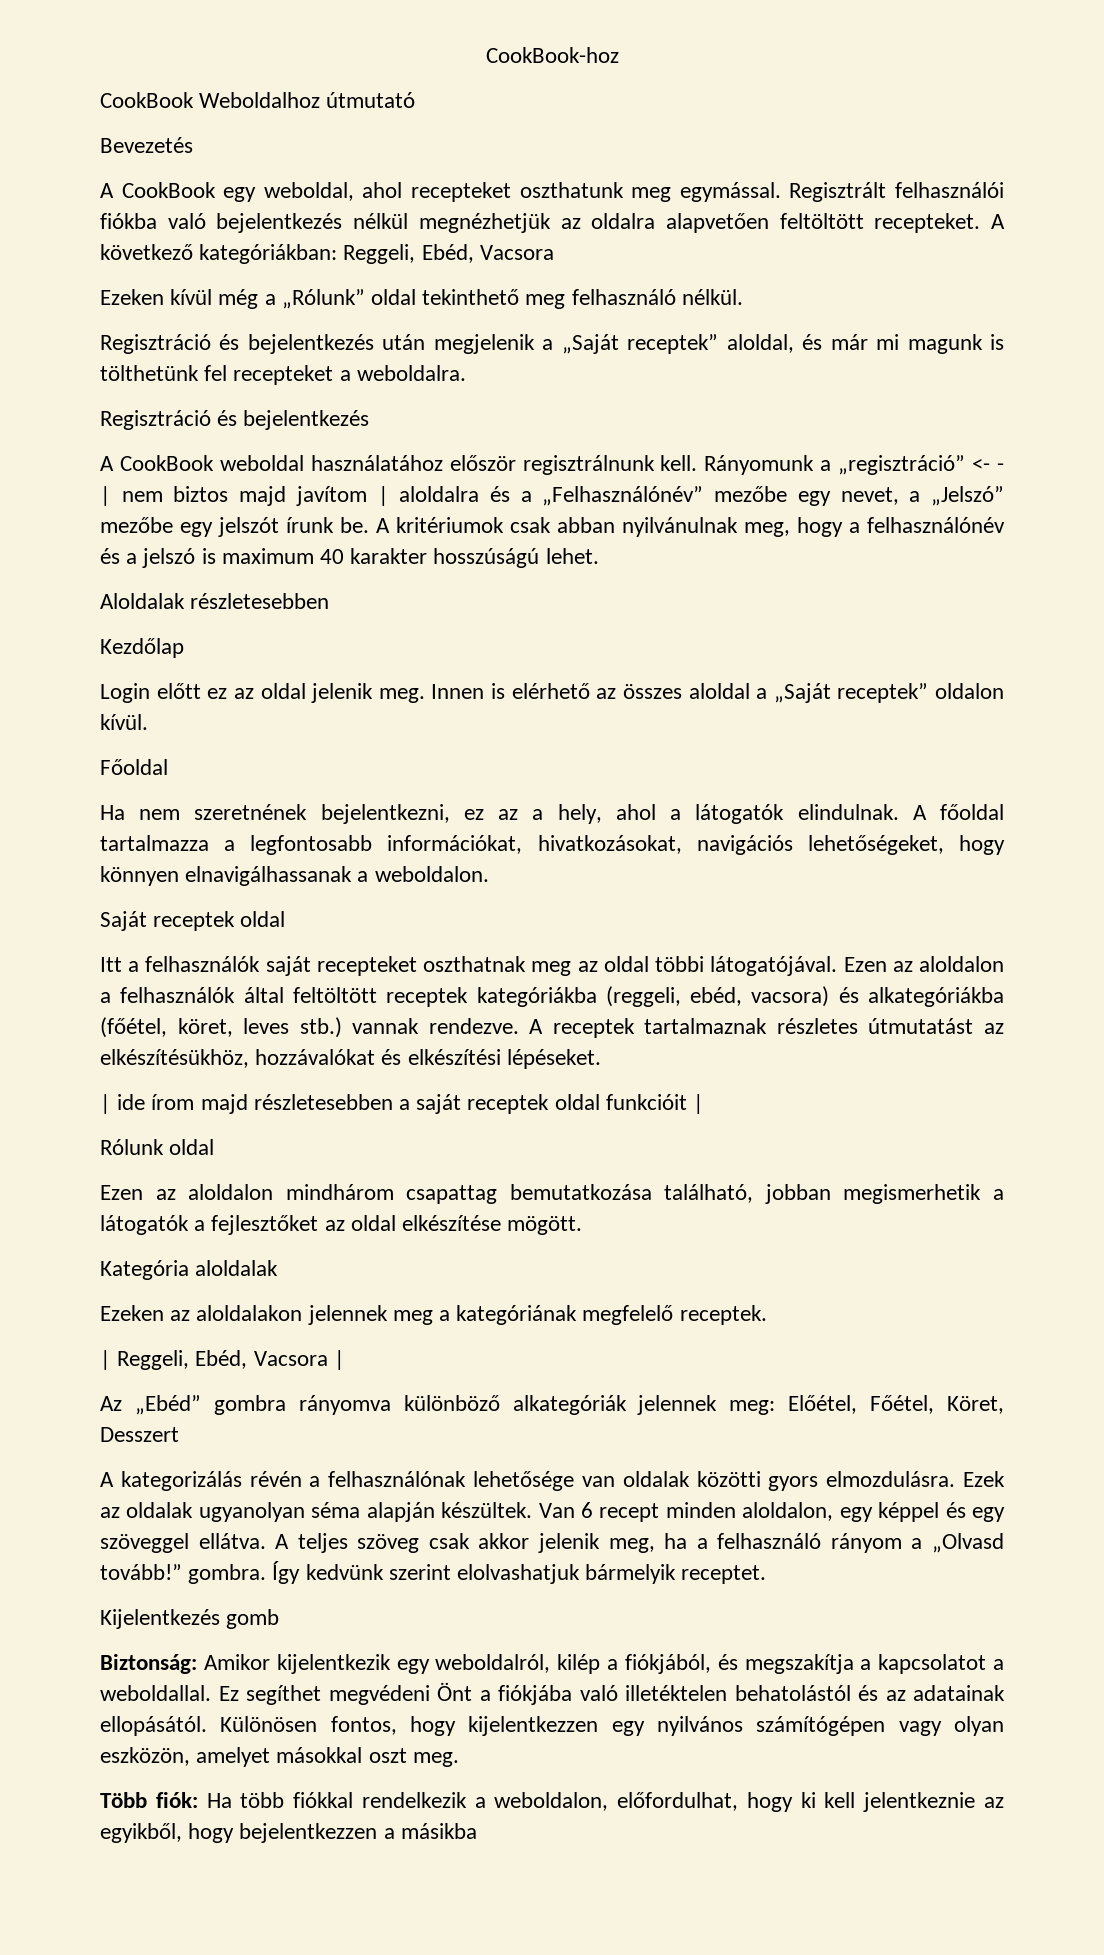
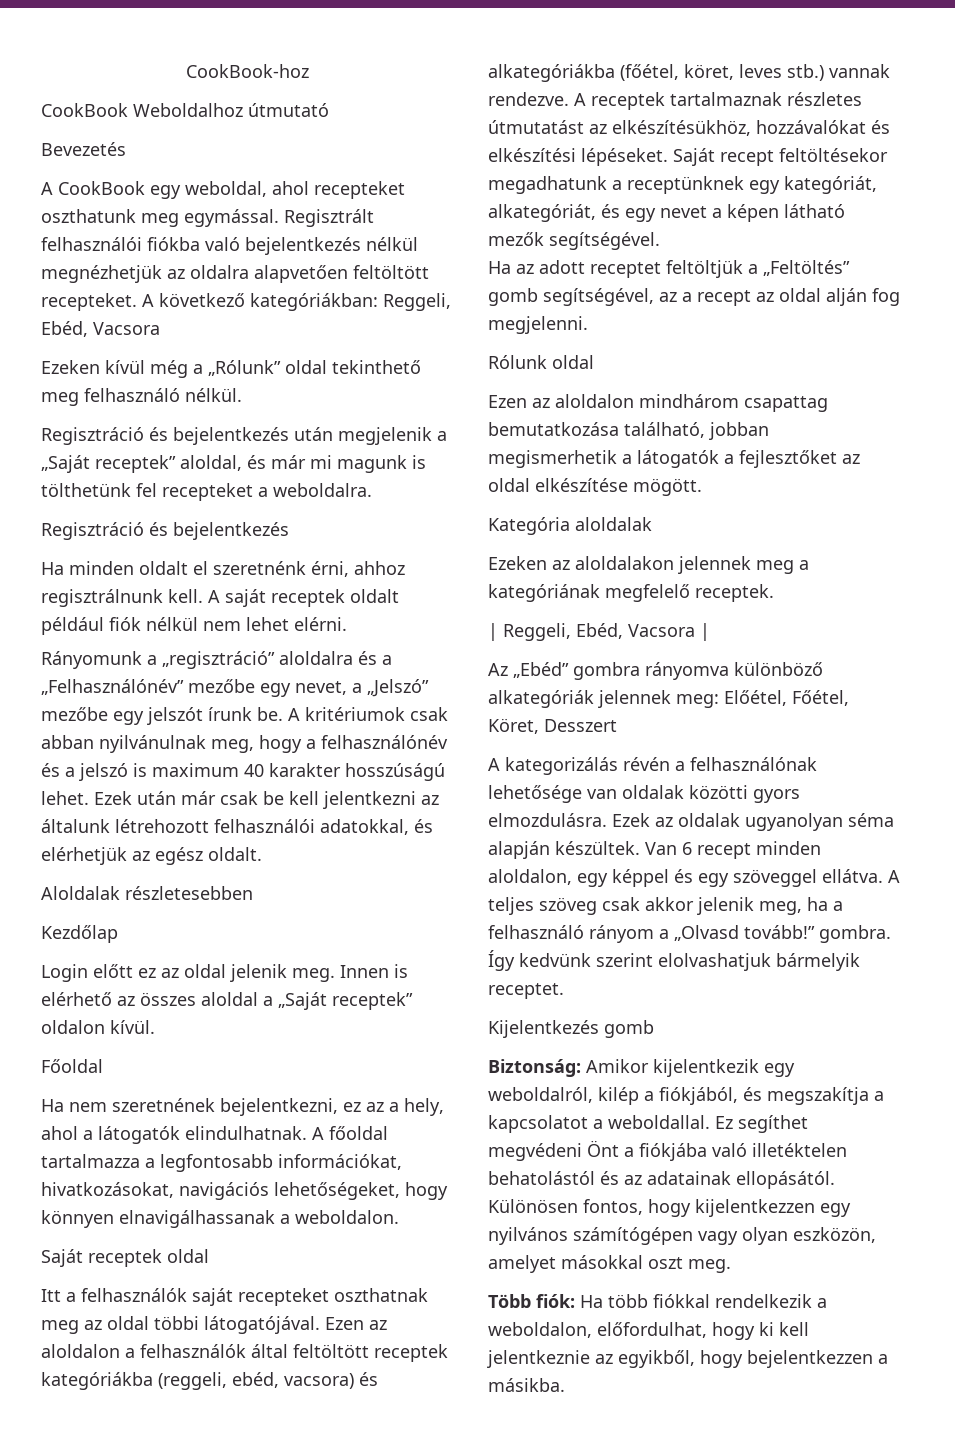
- A CookBook weboldal használatához először regisztrálnunk kell. Rányomunk a „regisztráció” <- - | nem biztos majd javítom | aloldalra és a „Felhasználónév” mezőbe egy nevet, a „Jelszó” mezőbe egy jelszót írunk be.
+ Ha minden oldalt el szeretnénk érni, ahhoz regisztrálnunk kell. A saját receptek oldalt például fiók nélkül nem lehet elérni.
+ Rányomunk a „regisztráció” aloldalra és a „Felhasználónév” mezőbe egy nevet, a „Jelszó” mezőbe egy jelszót írunk be.
+ Ezek után már csak be kell jelentkezni az általunk létrehozott felhasználói adatokkal, és elérhetjük az egész oldalt.
- Ha nem szeretnének bejelentkezni, ez az a hely, ahol a látogatók elindulnak.
+ Ha nem szeretnének bejelentkezni, ez az a hely, ahol a látogatók elindulhatnak.
- A receptek tartalmaznak részletes útmutatást az elkészítésükhöz, hozzávalókat és elkészítési lépéseket.
- | ide írom majd részletesebben a saját receptek oldal funkcióit |
+ A receptek tartalmaznak részletes útmutatást az elkészítésükhöz, hozzávalókat és elkészítési lépéseket. Saját recept feltöltésekor megadhatunk a receptünknek egy kategóriát, alkategóriát, és egy nevet a képen látható mezők segítségével.
+ Ha az adott receptet feltöltjük a „Feltöltés” gomb segítségével, az a recept az oldal alján fog megjelenni.
- Több fiók: Ha több fiókkal rendelkezik a weboldalon, előfordulhat, hogy ki kell jelentkeznie az egyikből, hogy bejelentkezzen a másikba
+ Több fiók: Ha több fiókkal rendelkezik a weboldalon, előfordulhat, hogy ki kell jelentkeznie az egyikből, hogy bejelentkezzen a másikba.

